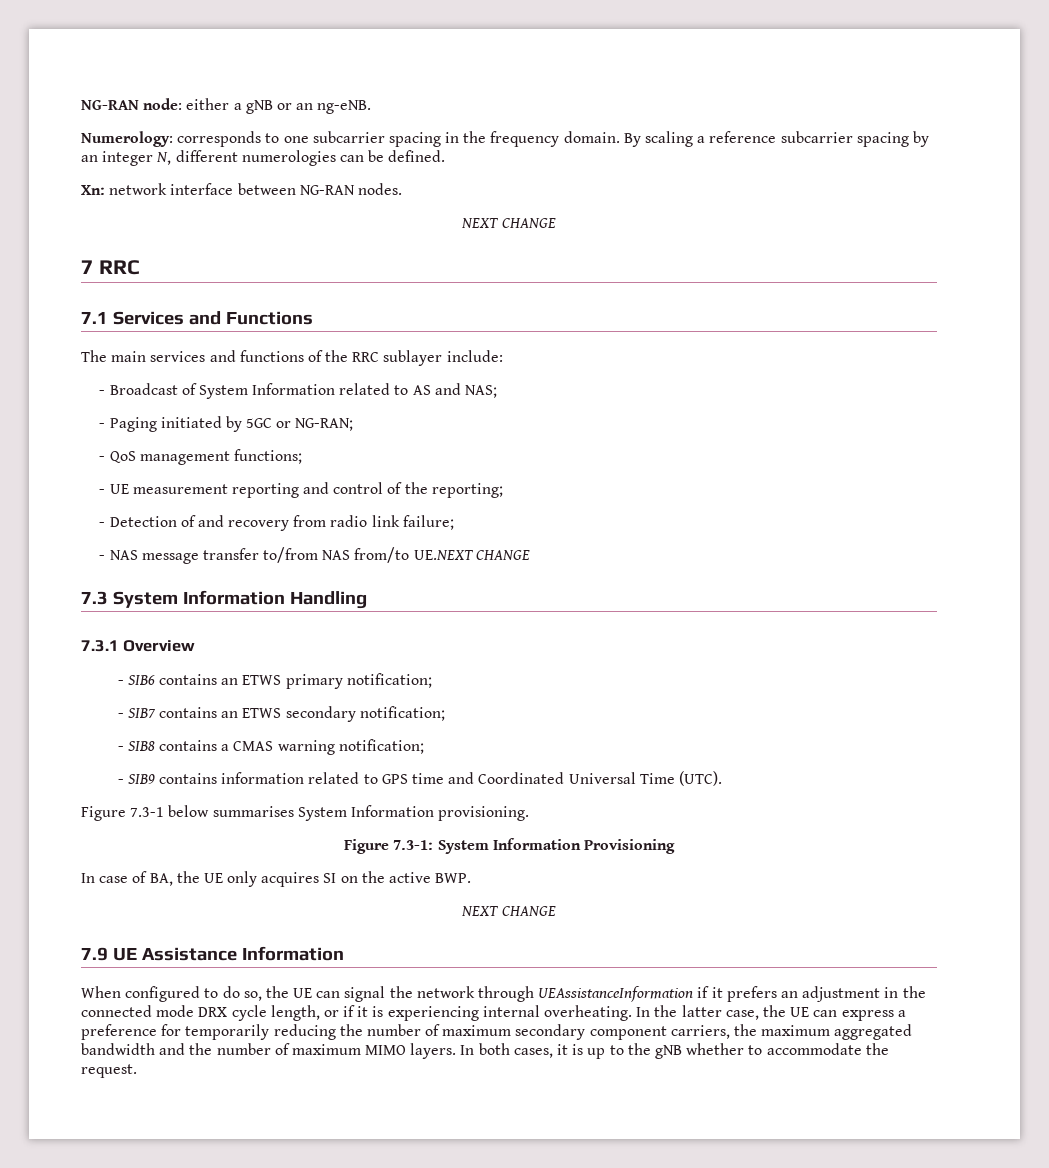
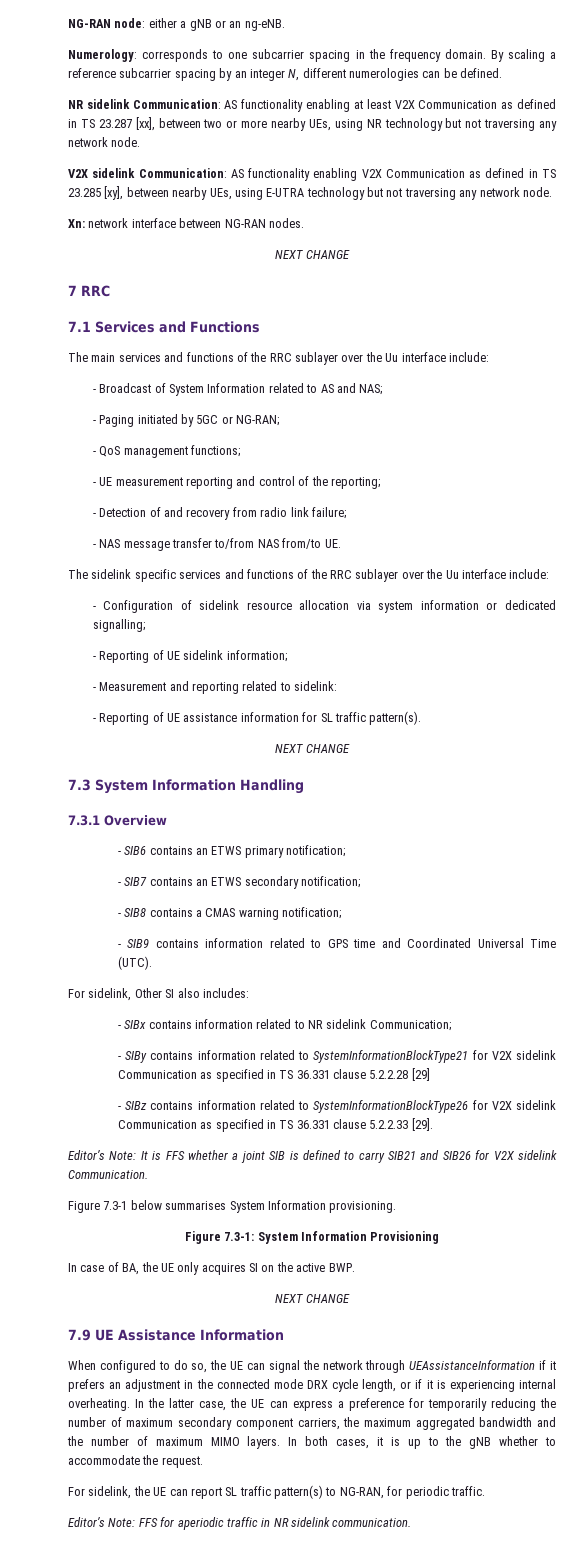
+ NR sidelink Communication: AS functionality enabling at least V2X Communication as defined in TS 23.287 [xx], between two or more nearby UEs, using NR technology but not traversing any network node.
+ V2X sidelink Communication: AS functionality enabling V2X Communication as defined in TS 23.285 [xy], between nearby UEs, using E-UTRA technology but not traversing any network node.
- The main services and functions of the RRC sublayer include:
+ The main services and functions of the RRC sublayer over the Uu interface include:
- - NAS message transfer to/from NAS from/to UE.NEXT CHANGE
+ - NAS message transfer to/from NAS from/to UE.
+ The sidelink specific services and functions of the RRC sublayer over the Uu interface include:
+ - Configuration of sidelink resource allocation via system information or dedicated signalling;
+ - Reporting of UE sidelink information;
+ - Measurement and reporting related to sidelink:
+ - Reporting of UE assistance information for SL traffic pattern(s).
+ NEXT CHANGE
+ For sidelink, Other SI also includes:
+ - SIBx contains information related to NR sidelink Communication;
+ - SIBy contains information related to SystemInformationBlockType21 for V2X sidelink Communication as specified in TS 36.331 clause 5.2.2.28 [29]
+ - SIBz contains information related to SystemInformationBlockType26 for V2X sidelink Communication as specified in TS 36.331 clause 5.2.2.33 [29].
+ Editor’s Note: It is FFS whether a joint SIB is defined to carry SIB21 and SIB26 for V2X sidelink Communication.
+ For sidelink, the UE can report SL traffic pattern(s) to NG-RAN, for periodic traffic.
+ Editor’s Note: FFS for aperiodic traffic in NR sidelink communication.

